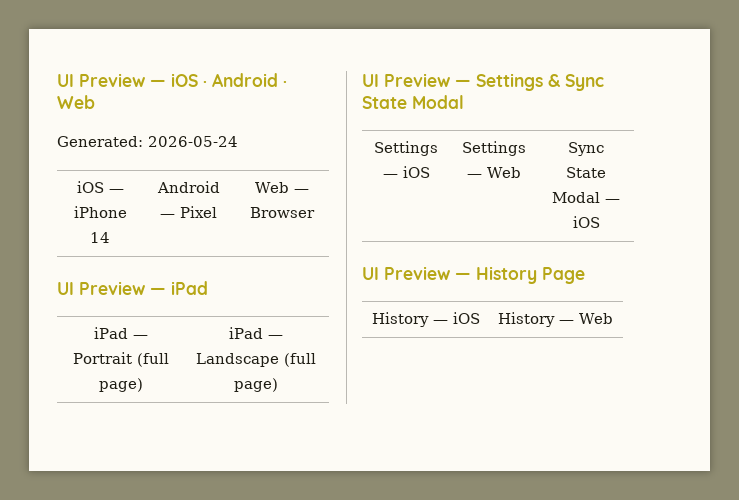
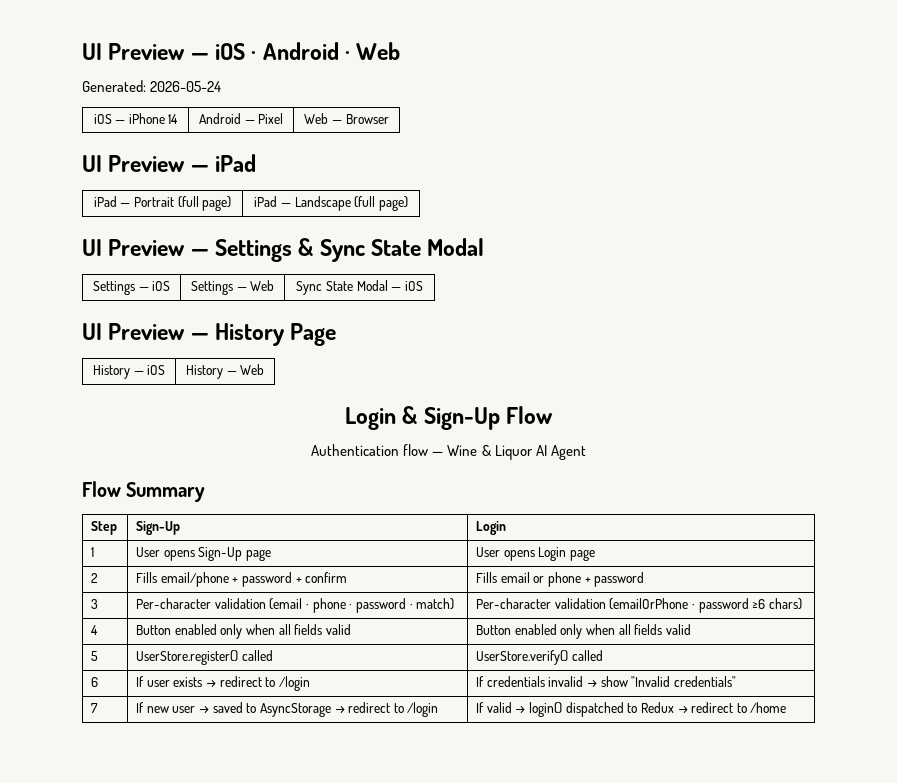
+ Login & Sign-Up Flow
+ Authentication flow — Wine & Liquor AI Agent
+ Flow Summary
+ Step | Sign-Up | Login
+ 1 | User opens Sign-Up page | User opens Login page
+ 2 | Fills email/phone + password + confirm | Fills email or phone + password
+ 3 | Per-character validation (email · phone · password · match) | Per-character validation (emailOrPhone · password ≥6 chars)
+ 4 | Button enabled only when all fields valid | Button enabled only when all fields valid
+ 5 | UserStore.register() called | UserStore.verify() called
+ 6 | If user exists → redirect to /login | If credentials invalid → show "Invalid credentials"
+ 7 | If new user → saved to AsyncStorage → redirect to /login | If valid → login() dispatched to Redux → redirect to /home

